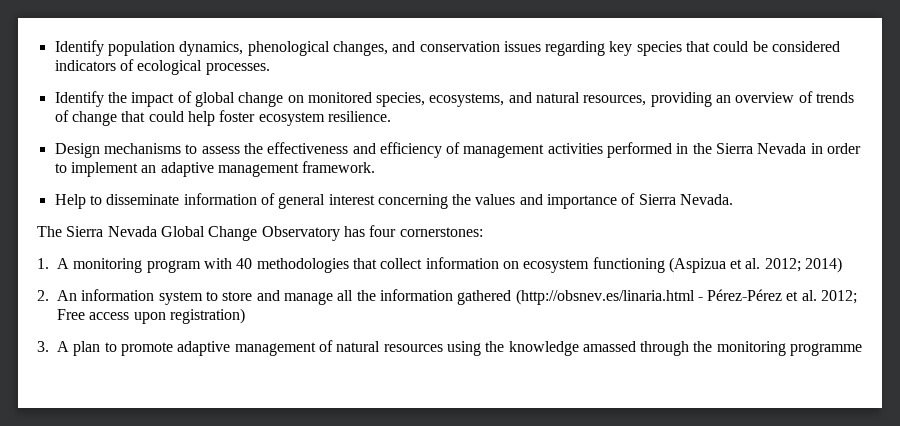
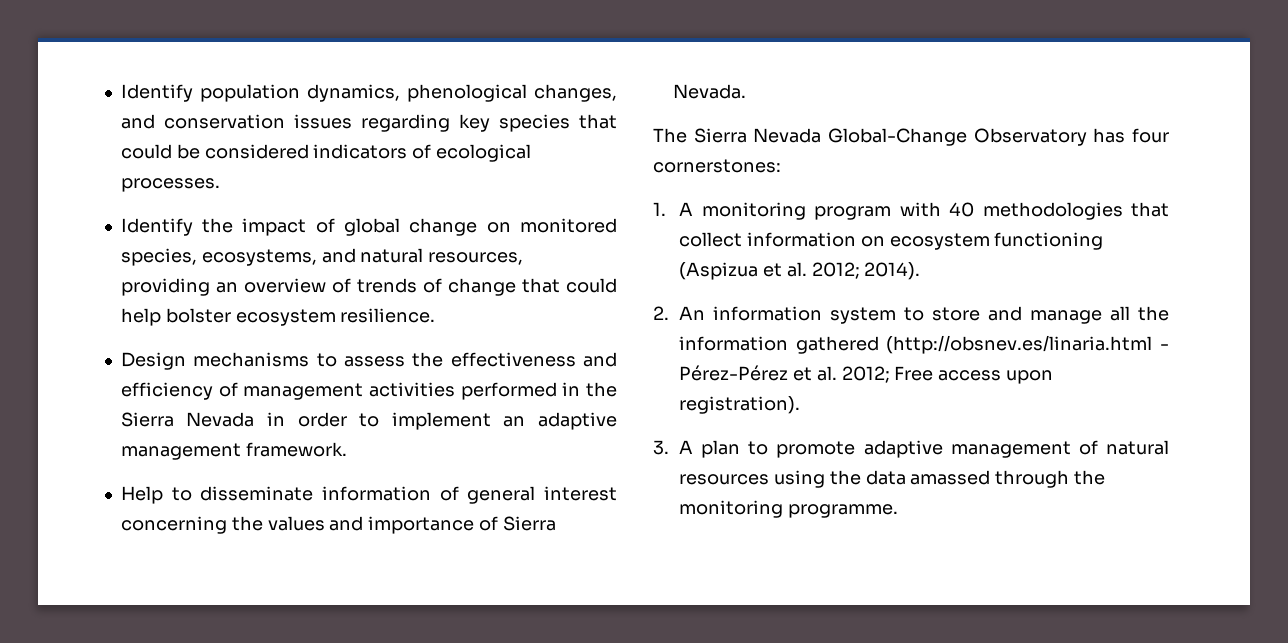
- Identify the impact of global change on monitored species, ecosystems, and natural resources, providing an overview of trends of change that could help foster ecosystem resilience.
+ Identify the impact of global change on monitored species, ecosystems, and natural resources, providing an overview of trends of change that could help bolster ecosystem resilience.
- The Sierra Nevada Global Change Observatory has four cornerstones:
+ The Sierra Nevada Global-Change Observatory has four cornerstones:
- 1. A monitoring program with 40 methodologies that collect information on ecosystem functioning (Aspizua et al. 2012; 2014)
+ 1. A monitoring program with 40 methodologies that collect information on ecosystem functioning (Aspizua et al. 2012; 2014).
- 2. An information system to store and manage all the information gathered (http://obsnev.es/linaria.html - Pérez-Pérez et al. 2012; Free access upon registration)
+ 2. An information system to store and manage all the information gathered (http://obsnev.es/linaria.html - Pérez-Pérez et al. 2012; Free access upon registration).
- 3. A plan to promote adaptive management of natural resources using the knowledge amassed through the monitoring programme
+ 3. A plan to promote adaptive management of natural resources using the data amassed through the monitoring programme.

